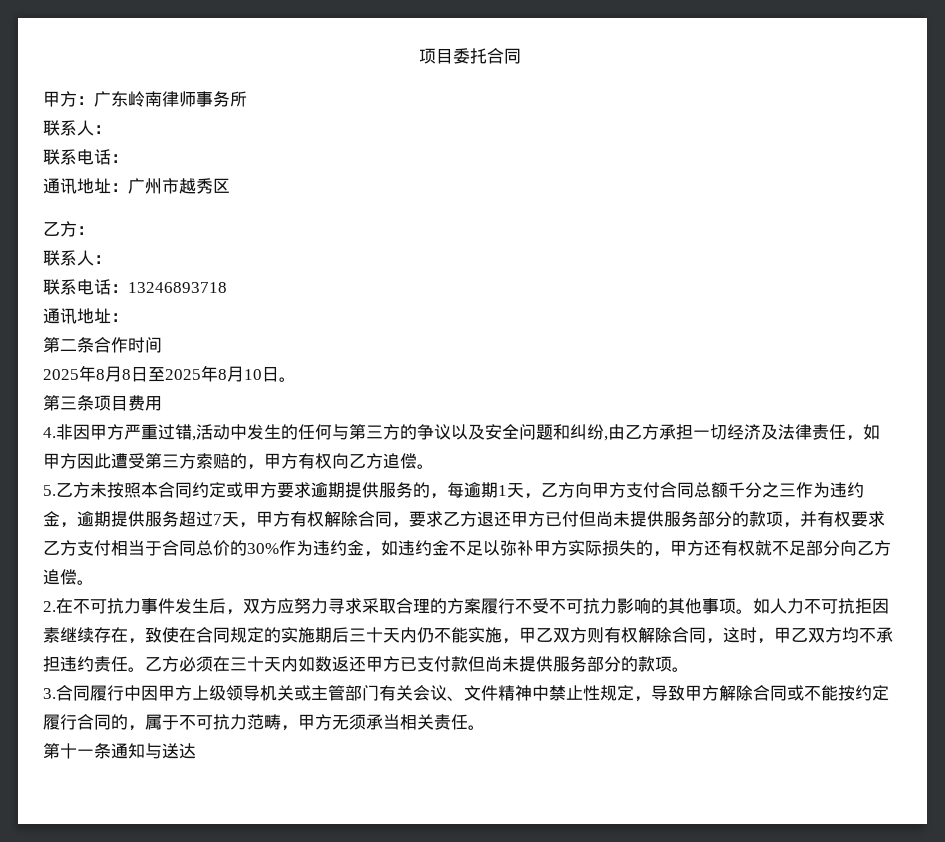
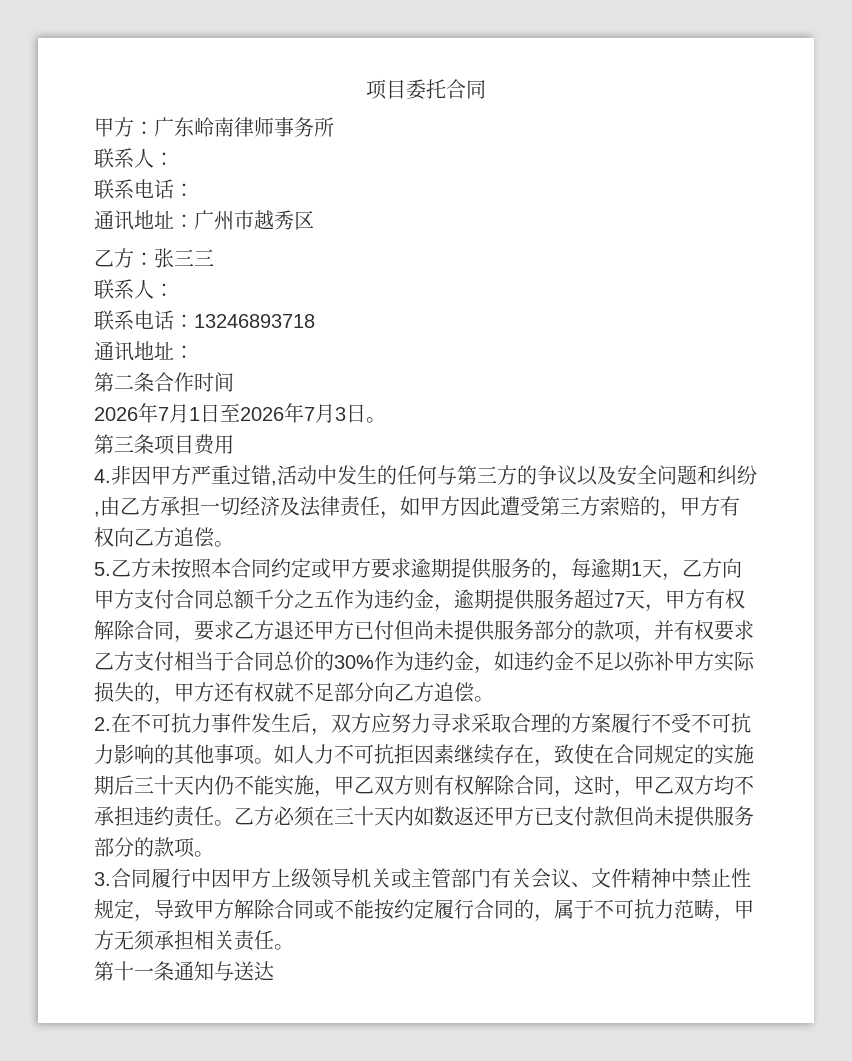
- 乙方：
+ 乙方：张三三
- 2025年8月8日至2025年8月10日。
+ 2026年7月1日至2026年7月3日。
- 5.乙方未按照本合同约定或甲方要求逾期提供服务的，每逾期1天，乙方向甲方支付合同总额千分之三作为违约金，逾期提供服务超过7天，甲方有权解除合同，要求乙方退还甲方已付但尚未提供服务部分的款项，并有权要求乙方支付相当于合同总价的30%作为违约金，如违约金不足以弥补甲方实际损失的，甲方还有权就不足部分向乙方追偿。
+ 5.乙方未按照本合同约定或甲方要求逾期提供服务的，每逾期1天，乙方向甲方支付合同总额千分之五作为违约金，逾期提供服务超过7天，甲方有权解除合同，要求乙方退还甲方已付但尚未提供服务部分的款项，并有权要求乙方支付相当于合同总价的30%作为违约金，如违约金不足以弥补甲方实际损失的，甲方还有权就不足部分向乙方追偿。
- 3.合同履行中因甲方上级领导机关或主管部门有关会议、文件精神中禁止性规定，导致甲方解除合同或不能按约定履行合同的，属于不可抗力范畴，甲方无须承当相关责任。
+ 3.合同履行中因甲方上级领导机关或主管部门有关会议、文件精神中禁止性规定，导致甲方解除合同或不能按约定履行合同的，属于不可抗力范畴，甲方无须承担相关责任。

